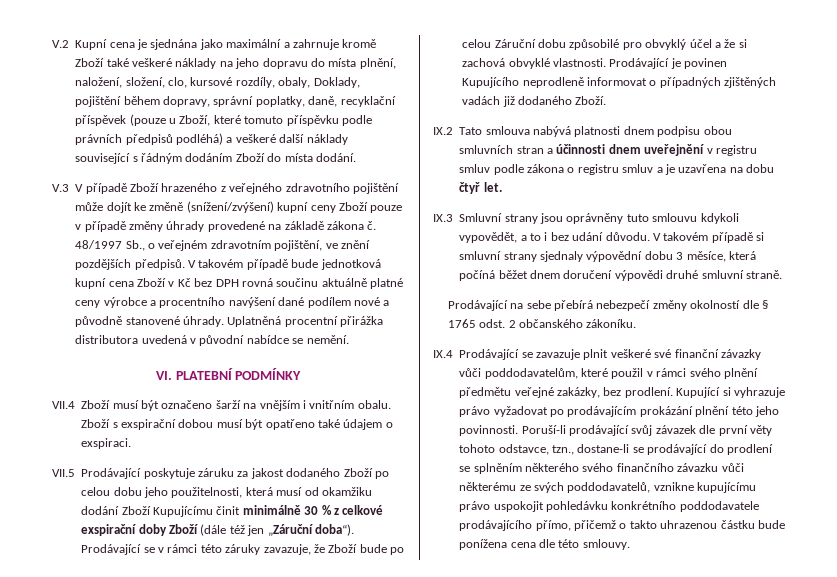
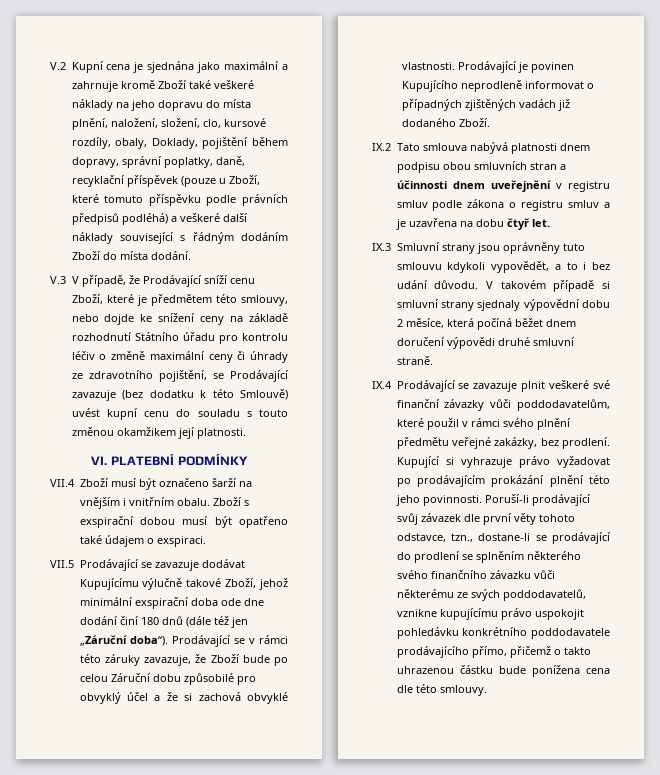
- V.3 V případě Zboží hrazeného z veřejného zdravotního pojištění může dojít ke změně (snížení/zvýšení) kupní ceny Zboží pouze v případě změny úhrady provedené na základě zákona č. 48/1997 Sb., o veřejném zdravotním pojištění, ve znění pozdějších předpisů. V takovém případě bude jednotková kupní cena Zboží v Kč bez DPH rovná součinu aktuálně platné ceny výrobce a procentního navýšení dané podílem nové a původně stanovené úhrady. Uplatněná procentní přirážka distributora uvedená v původní nabídce se nemění.
+ V.3 V případě, že Prodávající sníží cenu Zboží, které je předmětem této smlouvy, nebo dojde ke snížení ceny na základě rozhodnutí Státního úřadu pro kontrolu léčiv o změně maximální ceny či úhrady ze zdravotního pojištění, se Prodávající zavazuje (bez dodatku k této Smlouvě) uvést kupní cenu do souladu s touto změnou okamžikem její platnosti.
- VII.5 Prodávající poskytuje záruku za jakost dodaného Zboží po celou dobu jeho použitelnosti, která musí od okamžiku dodání Zboží Kupujícímu činit minimálně 30 % z celkové exspirační doby Zboží (dále též jen „Záruční doba“).
+ VII.5 Prodávající se zavazuje dodávat Kupujícímu výlučně takové Zboží, jehož minimální exspirační doba ode dne dodání činí 180 dnů (dále též jen „Záruční doba“).
- V takovém případě si smluvní strany sjednaly výpovědní dobu 3 měsíce, která počíná běžet dnem doručení výpovědi druhé smluvní straně.
+ V takovém případě si smluvní strany sjednaly výpovědní dobu 2 měsíce, která počíná běžet dnem doručení výpovědi druhé smluvní straně.
- Prodávající na sebe přebírá nebezpečí změny okolností dle § 1765 odst. 2 občanského zákoníku.

